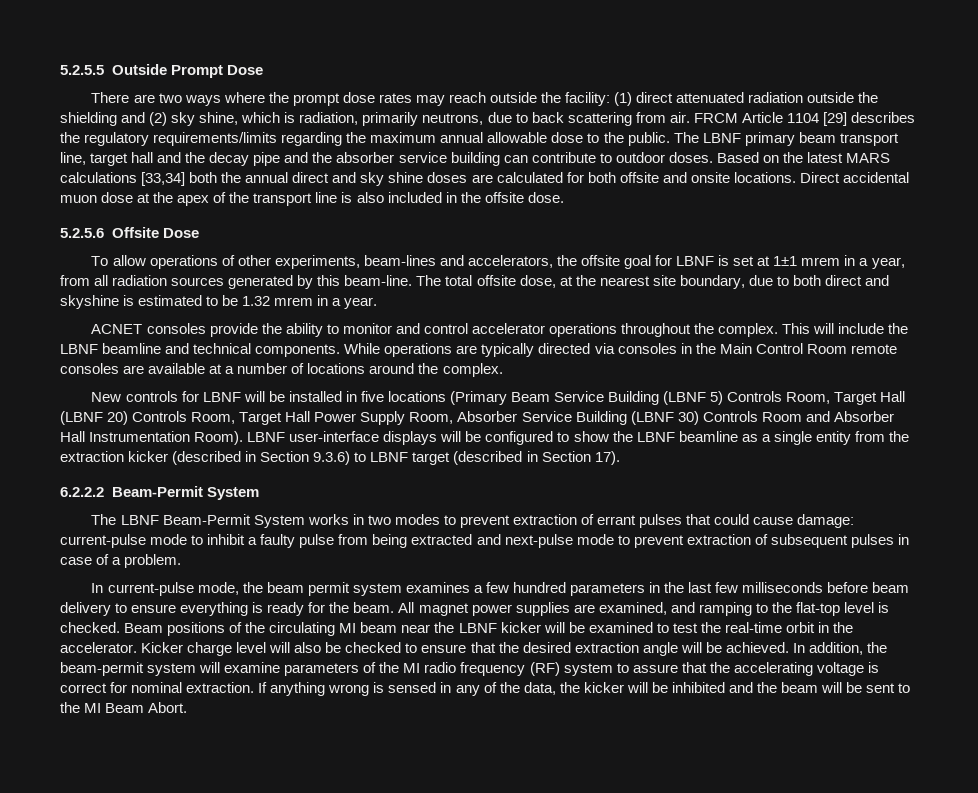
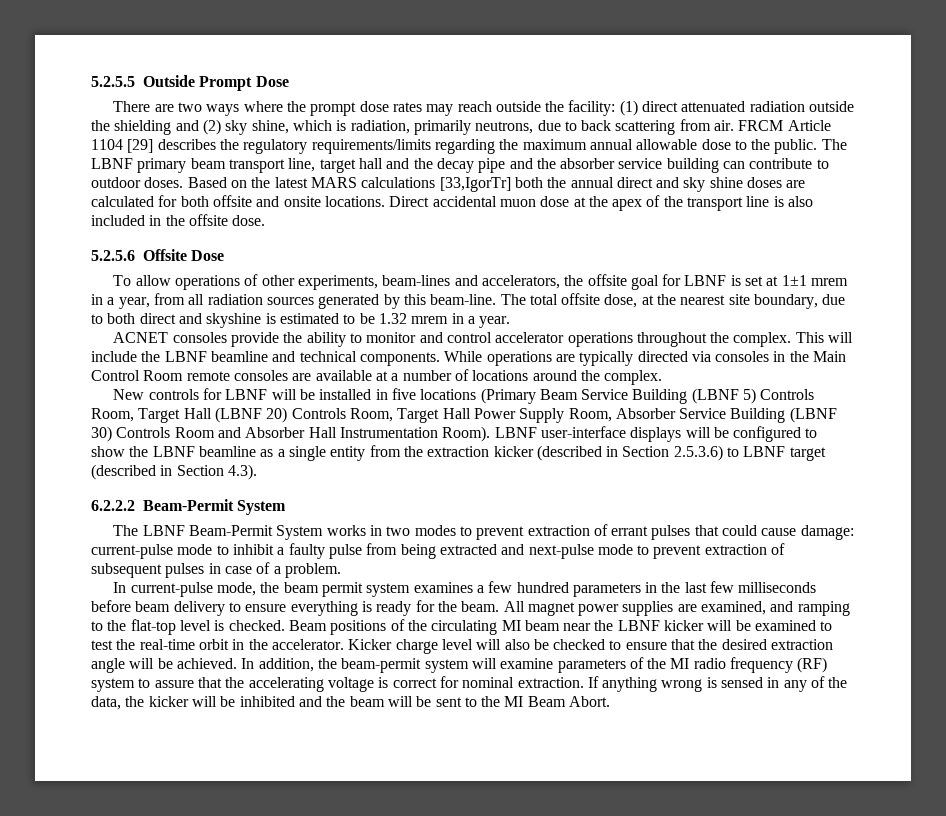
- Based on the latest MARS calculations [33,34] both the annual direct and sky shine doses are calculated for both offsite and onsite locations.
+ Based on the latest MARS calculations [33,IgorTr] both the annual direct and sky shine doses are calculated for both offsite and onsite locations.
- LBNF user-interface displays will be configured to show the LBNF beamline as a single entity from the extraction kicker (described in Section 9.3.6) to LBNF target (described in Section 17).
+ LBNF user-interface displays will be configured to show the LBNF beamline as a single entity from the extraction kicker (described in Section 2.5.3.6) to LBNF target (described in Section 4.3).

